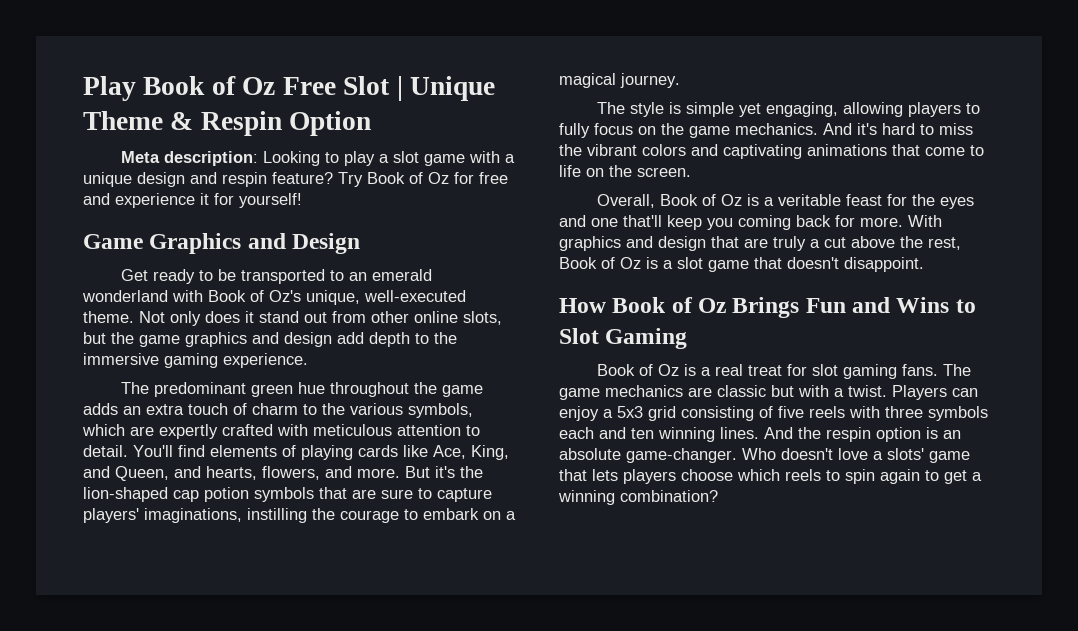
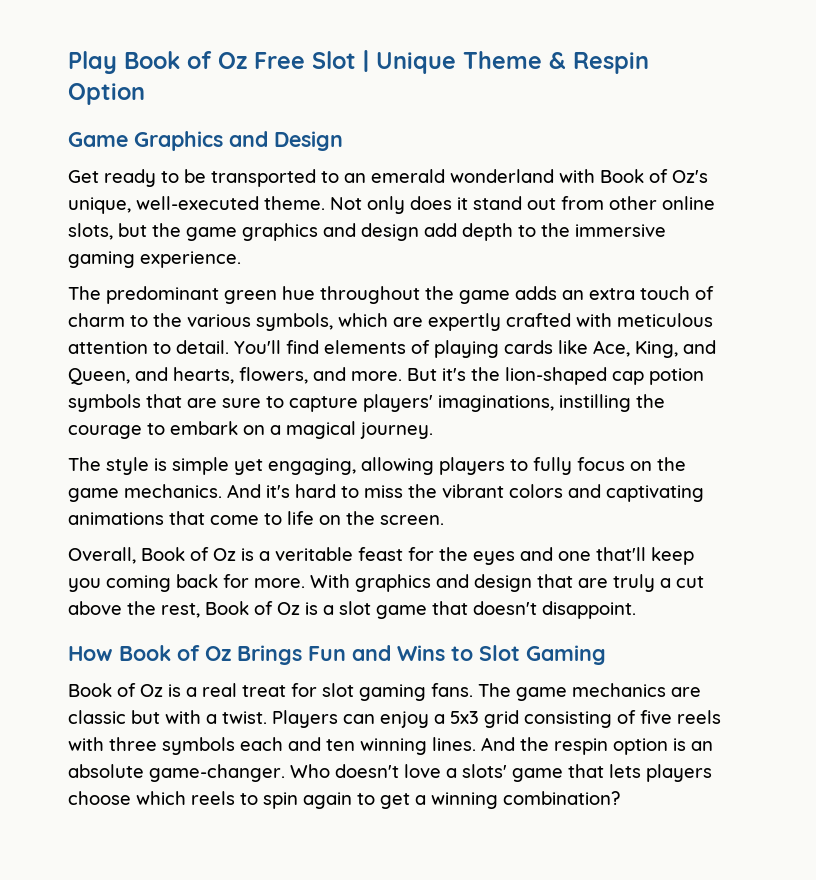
- Meta description: Looking to play a slot game with a unique design and respin feature? Try Book of Oz for free and experience it for yourself!

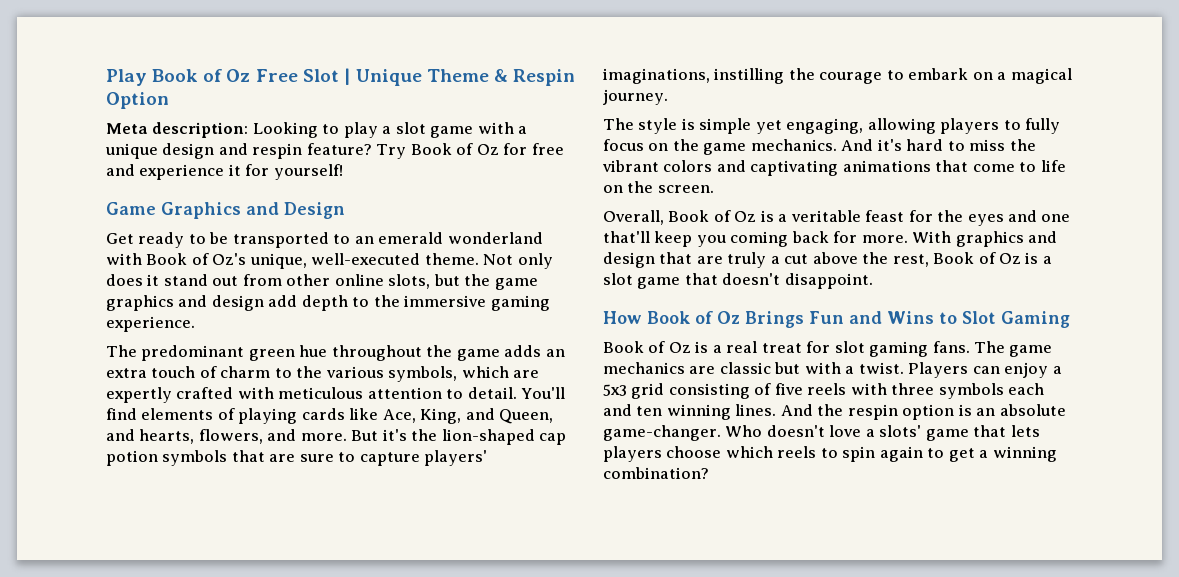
+ Meta description: Looking to play a slot game with a unique design and respin feature? Try Book of Oz for free and experience it for yourself!

